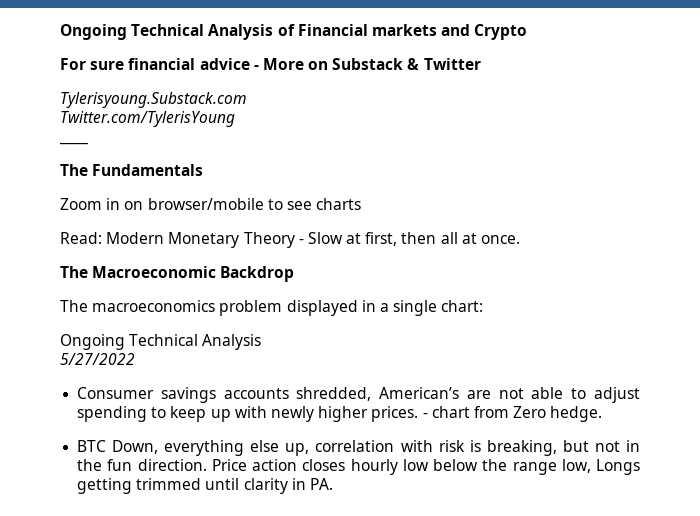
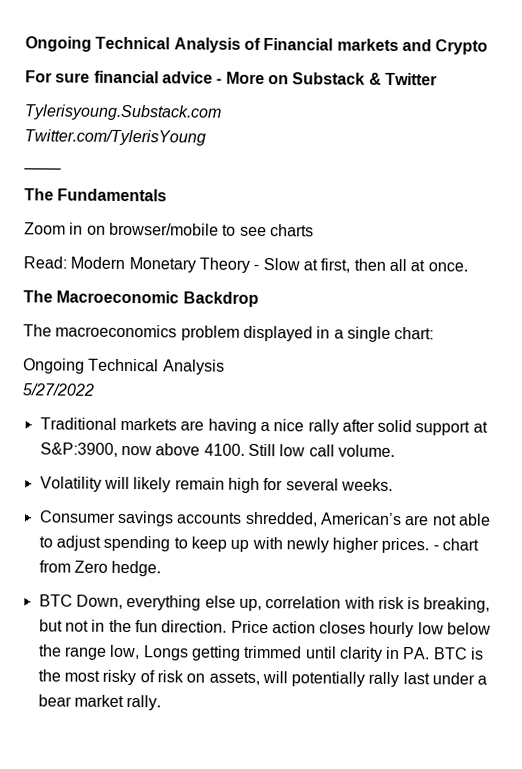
+ Traditional markets are having a nice rally after solid support at S&P:3900, now above 4100. Still low call volume.
+ Volatility will likely remain high for several weeks.
- Price action closes hourly low below the range low, Longs getting trimmed until clarity in PA.
+ Price action closes hourly low below the range low, Longs getting trimmed until clarity in PA. BTC is the most risky of risk on assets, will potentially rally last under a bear market rally.

